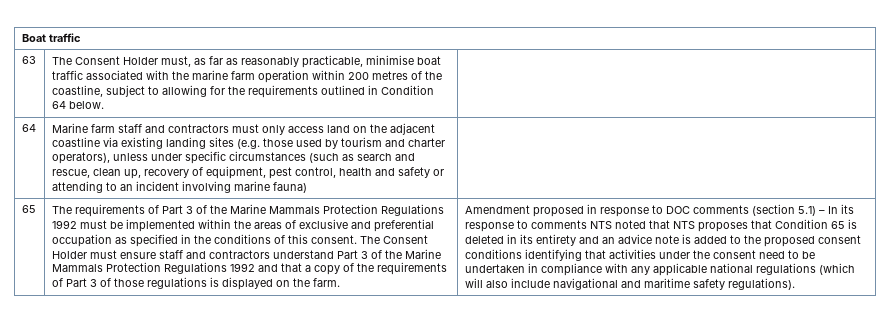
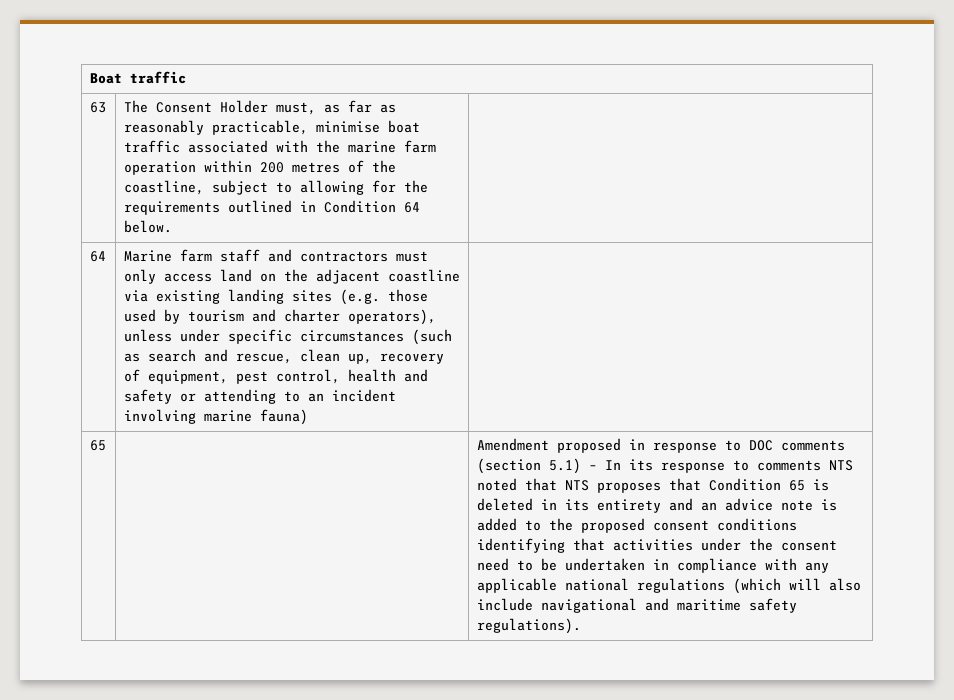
- The requirements of Part 3 of the Marine Mammals Protection Regulations 1992 must be implemented within the areas of exclusive and preferential occupation as specified in the conditions of this consent. The Consent Holder must ensure staff and contractors understand Part 3 of the Marine Mammals Protection Regulations 1992 and that a copy of the requirements of Part 3 of those regulations is displayed on the farm.

